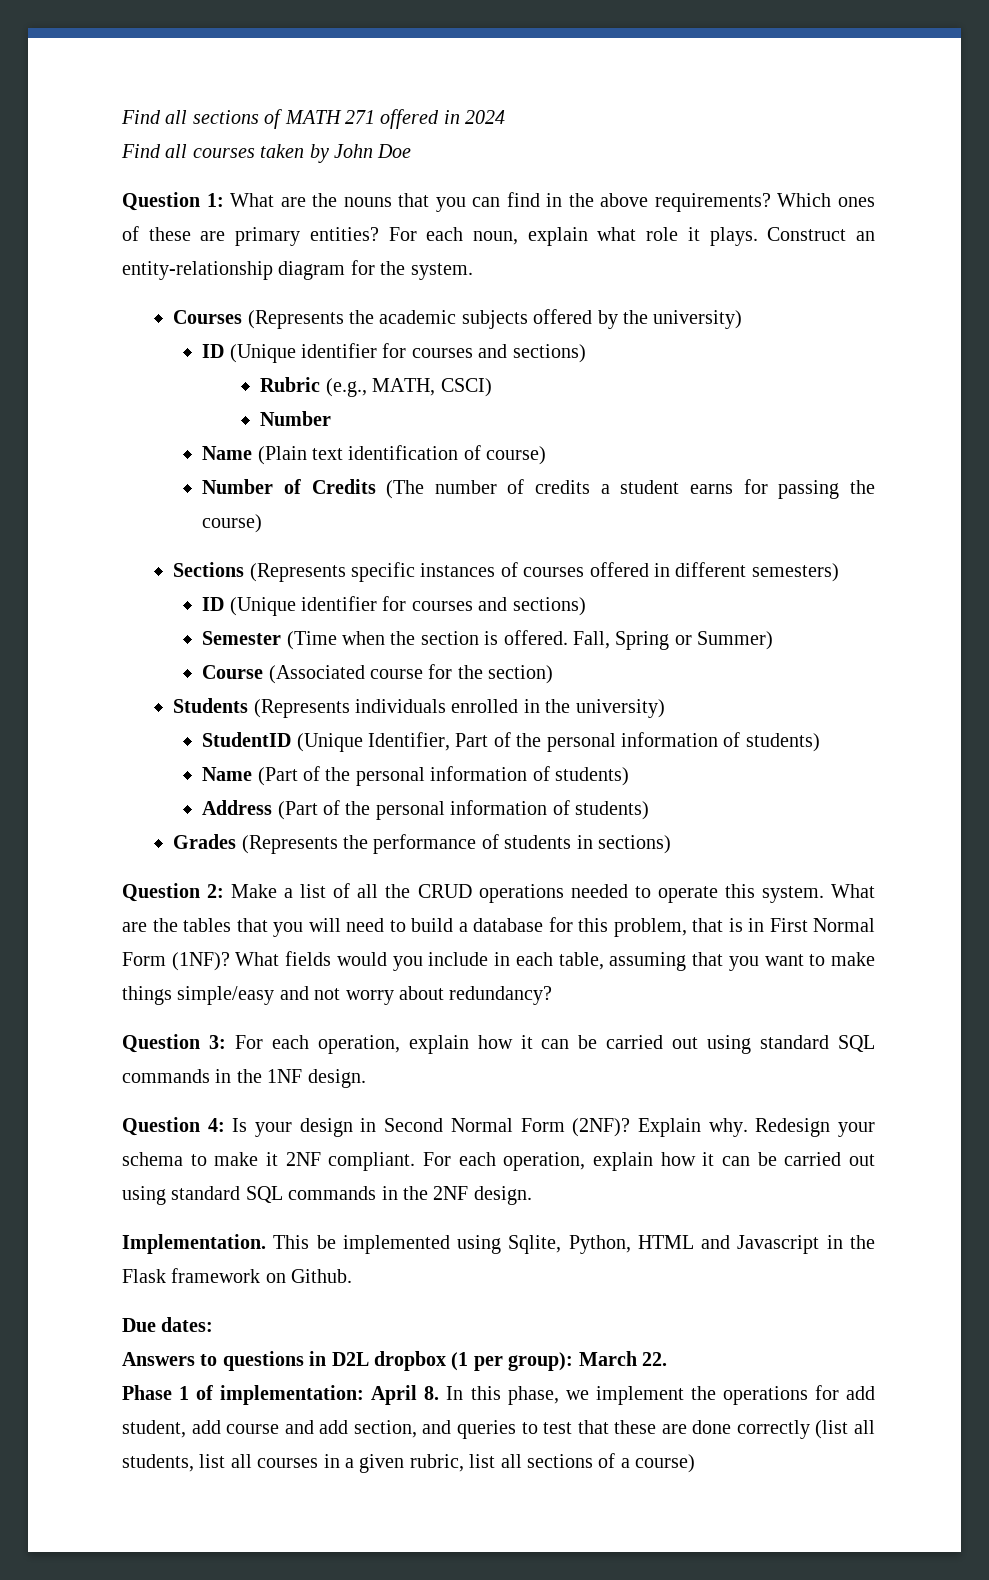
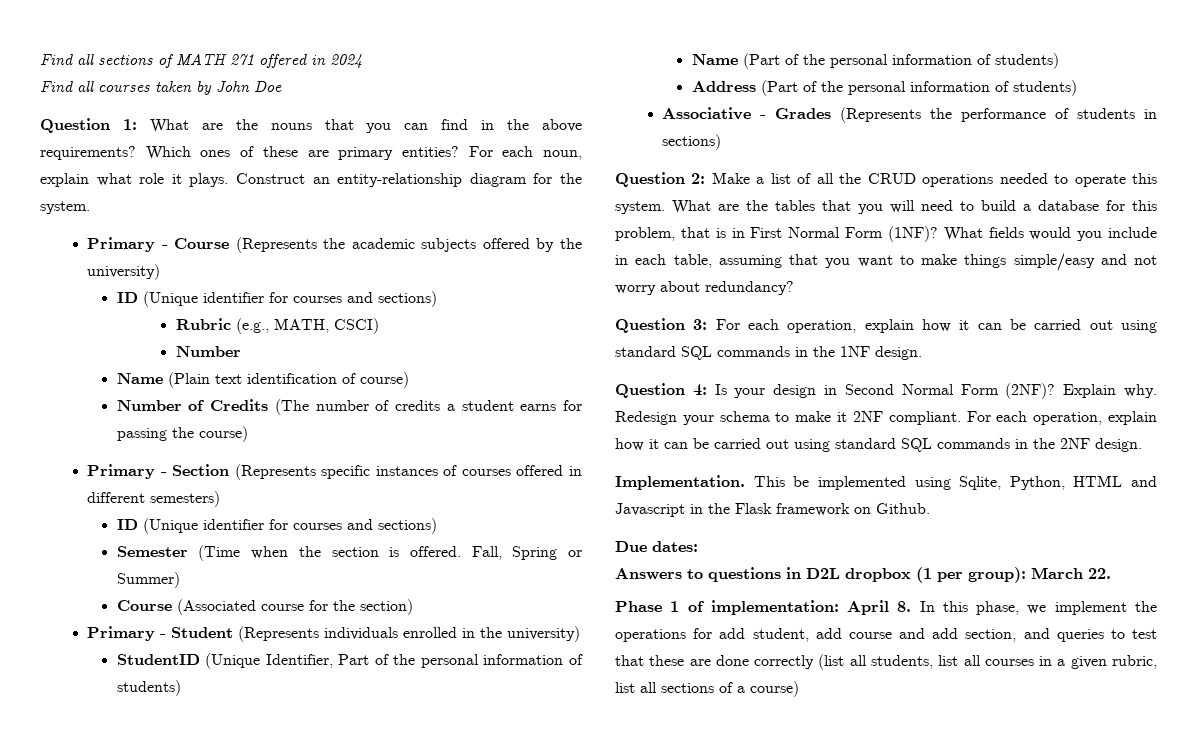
- Courses (Represents the academic subjects offered by the university)
+ Primary - Course (Represents the academic subjects offered by the university)
- Sections (Represents specific instances of courses offered in different semesters)
+ Primary - Section (Represents specific instances of courses offered in different semesters)
- Students (Represents individuals enrolled in the university)
+ Primary - Student (Represents individuals enrolled in the university)
- Grades (Represents the performance of students in sections)
+ Associative - Grades (Represents the performance of students in sections)

